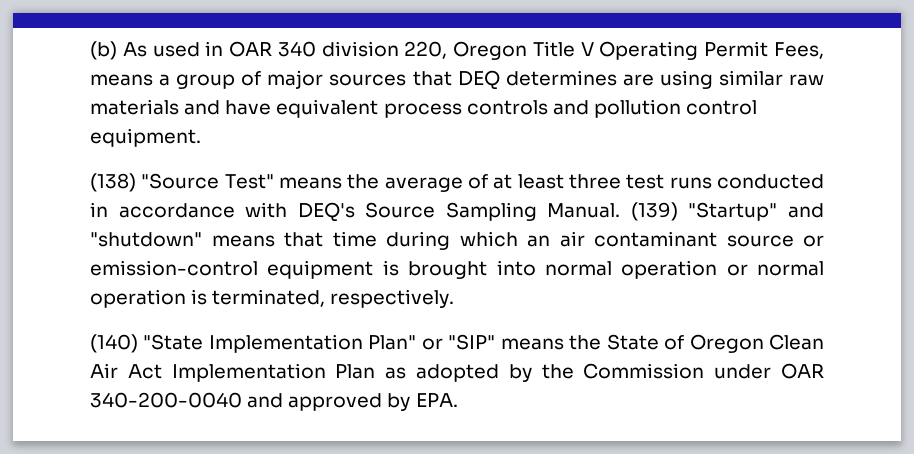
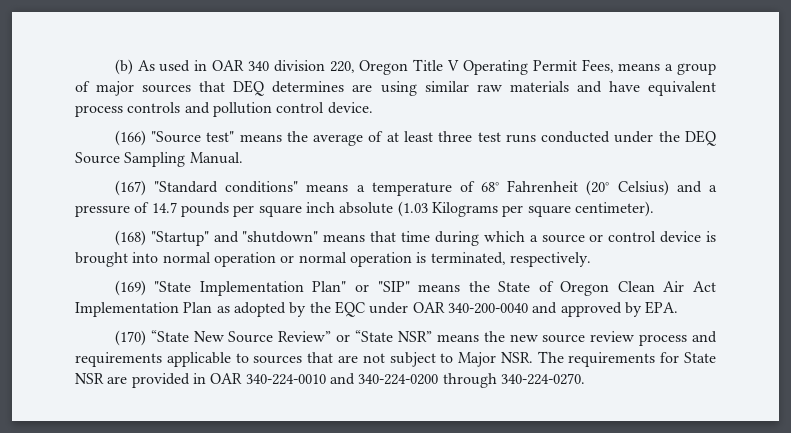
- (b) As used in OAR 340 division 220, Oregon Title V Operating Permit Fees, means a group of major sources that DEQ determines are using similar raw materials and have equivalent process controls and pollution control equipment.
- (138) "Source Test" means the average of at least three test runs conducted in accordance with DEQ's Source Sampling Manual. (139) "Startup" and "shutdown" means that time during which an air contaminant source or emission-control equipment is brought into normal operation or normal operation is terminated, respectively.
+ (b) As used in OAR 340 division 220, Oregon Title V Operating Permit Fees, means a group of major sources that DEQ determines are using similar raw materials and have equivalent process controls and pollution control device.
+ (166) "Source test" means the average of at least three test runs conducted under the DEQ Source Sampling Manual.
+ (167) "Standard conditions" means a temperature of 68° Fahrenheit (20° Celsius) and a pressure of 14.7 pounds per square inch absolute (1.03 Kilograms per square centimeter).
+ (168) "Startup" and "shutdown" means that time during which a source or control device is brought into normal operation or normal operation is terminated, respectively.
- (140) "State Implementation Plan" or "SIP" means the State of Oregon Clean Air Act Implementation Plan as adopted by the Commission under OAR 340-200-0040 and approved by EPA.
+ (169) "State Implementation Plan" or "SIP" means the State of Oregon Clean Air Act Implementation Plan as adopted by the EQC under OAR 340-200-0040 and approved by EPA.
+ (170) “State New Source Review” or “State NSR” means the new source review process and requirements applicable to sources that are not subject to Major NSR. The requirements for State NSR are provided in OAR 340-224-0010 and 340-224-0200 through 340-224-0270.

